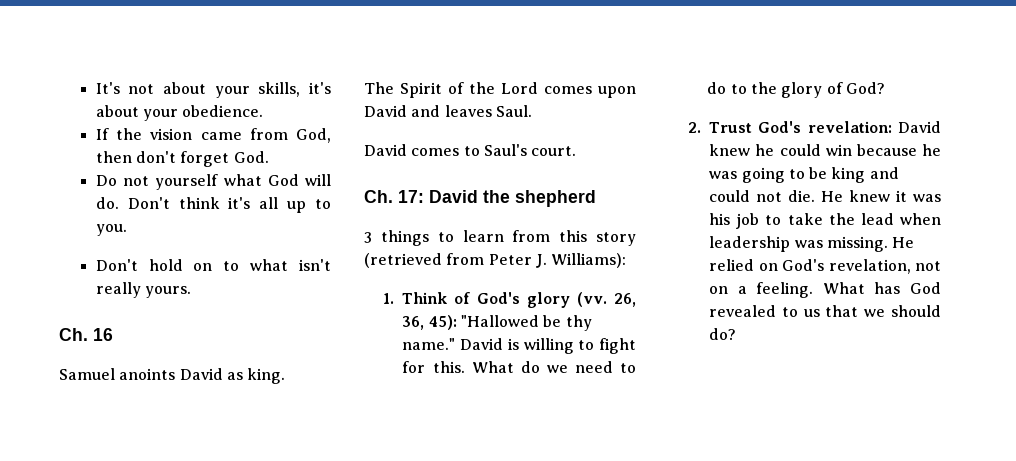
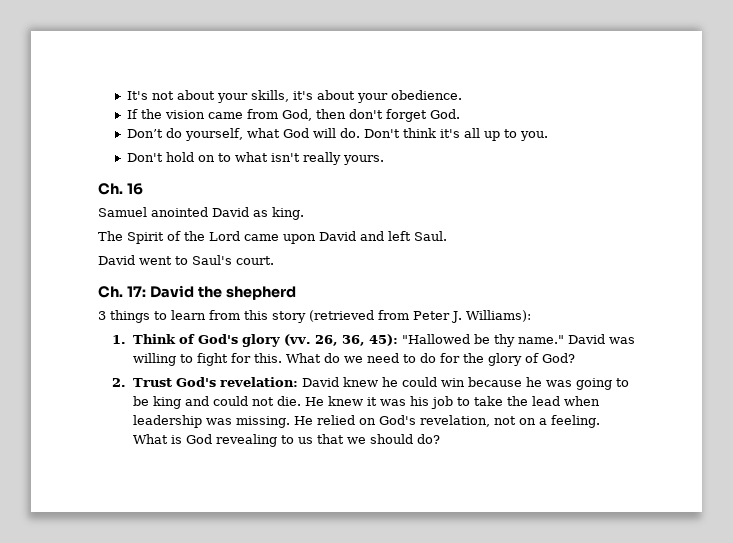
- Do not yourself what God will do.
+ Don’t do yourself, what God will do.
- Samuel anoints David as king.
+ Samuel anointed David as king.
- The Spirit of the Lord comes upon David and leaves Saul.
+ The Spirit of the Lord came upon David and left Saul.
- David comes to Saul's court.
+ David went to Saul's court.
- David is willing to fight for this.
+ David was willing to fight for this.
- What do we need to do to the glory of God?
+ What do we need to do for the glory of God?
- What has God revealed to us that we should do?
+ What is God revealing to us that we should do?

